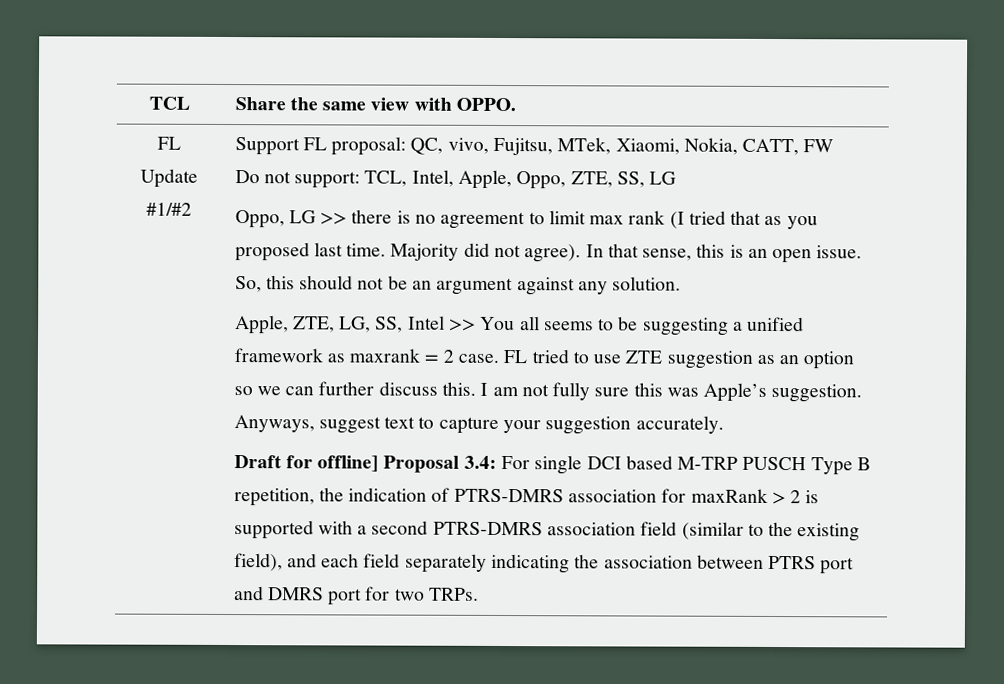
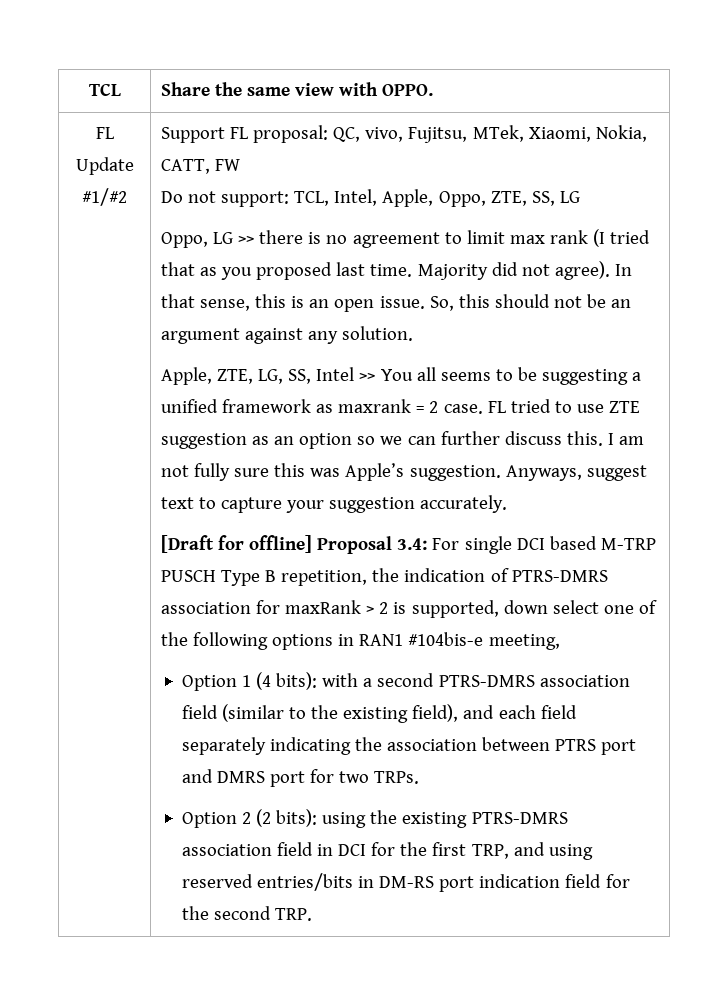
- Draft for offline] Proposal 3.4: For single DCI based M-TRP PUSCH Type B repetition, the indication of PTRS-DMRS association for maxRank > 2 is supported with a second PTRS-DMRS association field (similar to the existing field), and each field separately indicating the association between PTRS port and DMRS port for two TRPs.
+ [Draft for offline] Proposal 3.4: For single DCI based M-TRP PUSCH Type B repetition, the indication of PTRS-DMRS association for maxRank > 2 is supported, down select one of the following options in RAN1 #104bis-e meeting,
+ Option 1 (4 bits): with a second PTRS-DMRS association field (similar to the existing field), and each field separately indicating the association between PTRS port and DMRS port for two TRPs.
+ Option 2 (2 bits): using the existing PTRS-DMRS association field in DCI for the first TRP, and using reserved entries/bits in DM-RS port indication field for the second TRP.

